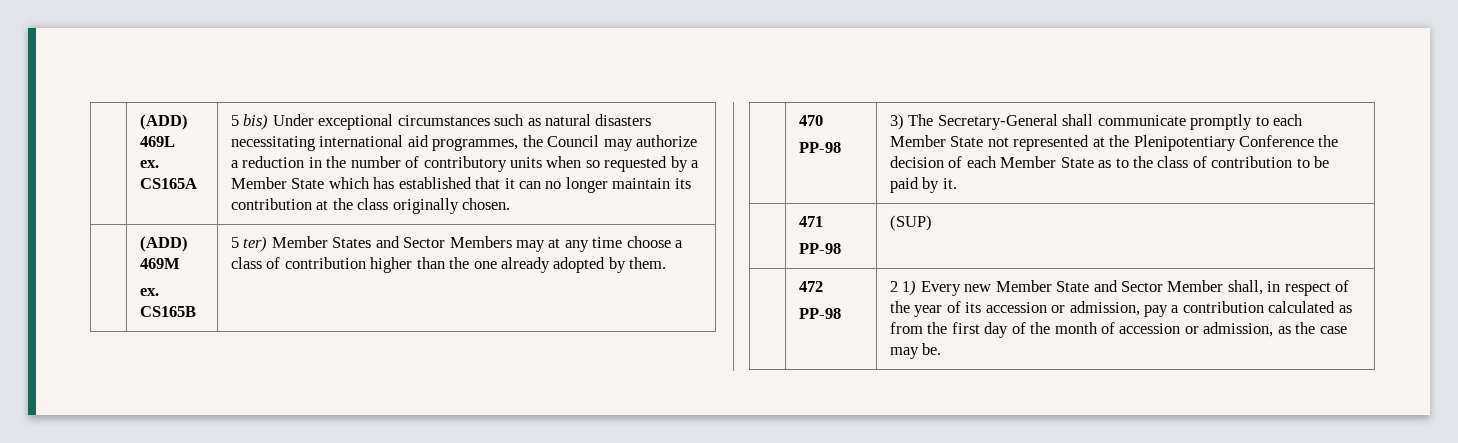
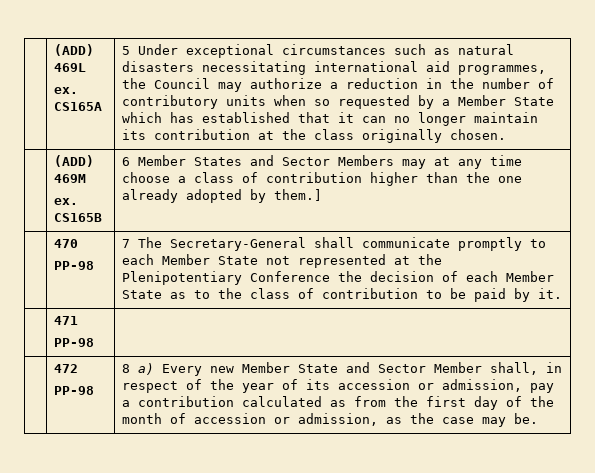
- 5 bis) Under exceptional circumstances such as natural disasters necessitating international aid programmes, the Council may authorize a reduction in the number of contributory units when so requested by a Member State which has established that it can no longer maintain its contribution at the class originally chosen.
+ 5 Under exceptional circumstances such as natural disasters necessitating international aid programmes, the Council may authorize a reduction in the number of contributory units when so requested by a Member State which has established that it can no longer maintain its contribution at the class originally chosen.
  | (ADD) 469M
- ex. CS165B | 5 ter) Member States and Sector Members may at any time choose a class of contribution higher than the one already adopted by them.
+ ex. CS165B | 6 Member States and Sector Members may at any time choose a class of contribution higher than the one already adopted by them.]
  | 470
- PP-98 | 3) The Secretary-General shall communicate promptly to each Member State not represented at the Plenipotentiary Conference the decision of each Member State as to the class of contribution to be paid by it.
+ PP-98 | 7 The Secretary-General shall communicate promptly to each Member State not represented at the Plenipotentiary Conference the decision of each Member State as to the class of contribution to be paid by it.
  | 471
- PP-98 | (SUP)
+ PP-98 |
- 2 1) Every new Member State and Sector Member shall, in respect of the year of its accession or admission, pay a contribution calculated as from the first day of the month of accession or admission, as the case may be.
+ 8 a) Every new Member State and Sector Member shall, in respect of the year of its accession or admission, pay a contribution calculated as from the first day of the month of accession or admission, as the case may be.

